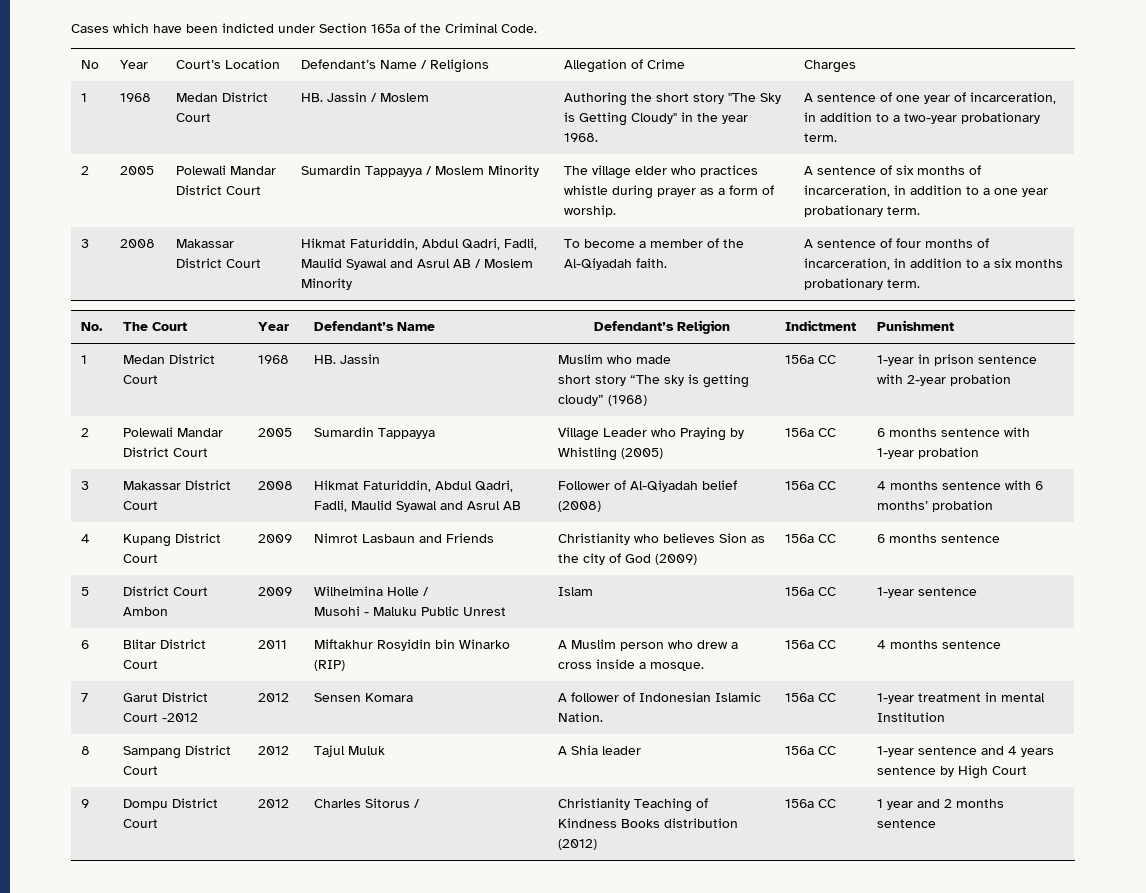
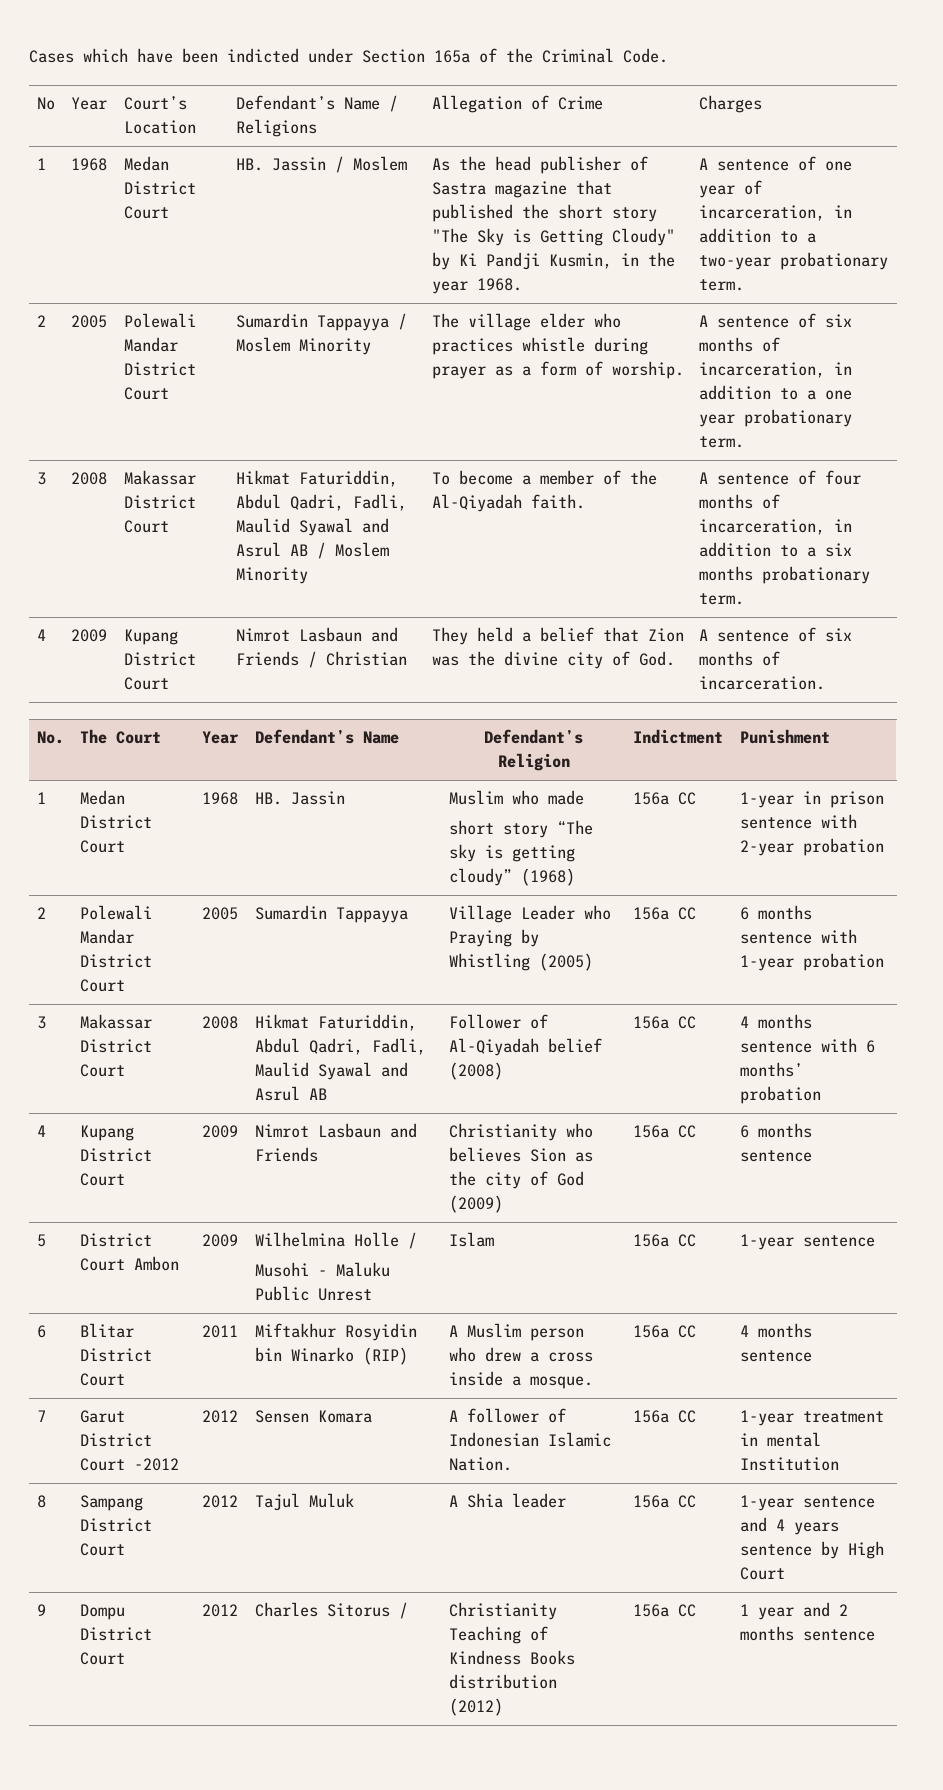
- Authoring the short story "The Sky is Getting Cloudy" in the year 1968.
+ As the head publisher of Sastra magazine that published the short story "The Sky is Getting Cloudy" by Ki Pandji Kusmin, in the year 1968.
+ 4 | 2009 | Kupang District Court | Nimrot Lasbaun and Friends / Christian | They held a belief that Zion was the divine city of God. | A sentence of six months of incarceration.

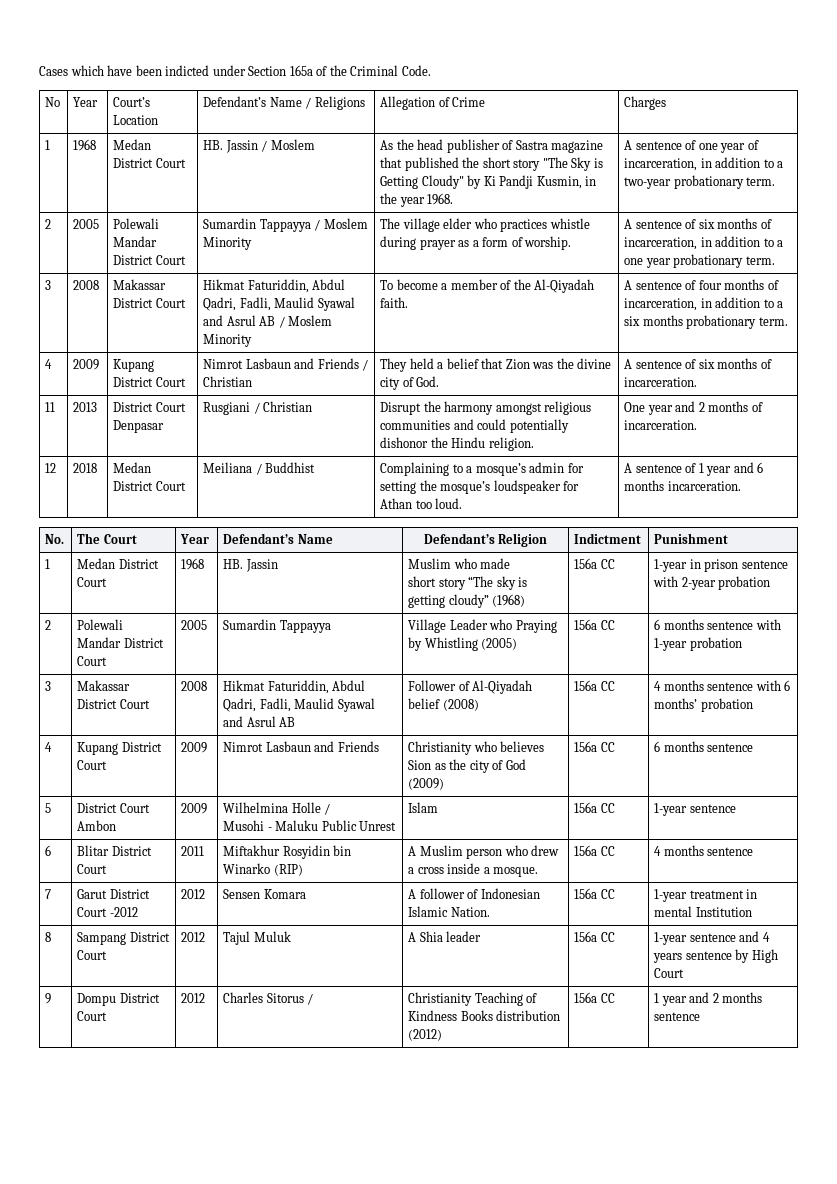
+ 11 | 2013 | District Court Denpasar | Rusgiani / Christian | Disrupt the harmony amongst religious communities and could potentially dishonor the Hindu religion. | One year and 2 months of incarceration.
+ 12 | 2018 | Medan District Court | Meiliana / Buddhist | Complaining to a mosque’s admin for setting the mosque’s loudspeaker for Athan too loud. | A sentence of 1 year and 6 months incarceration.

